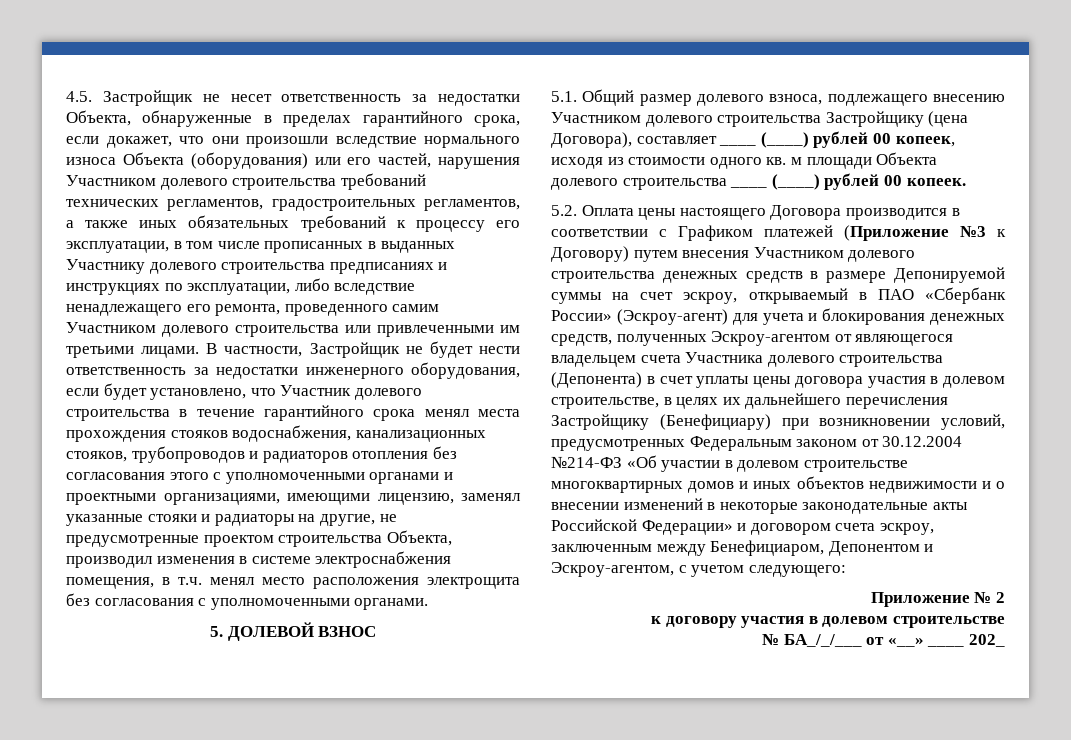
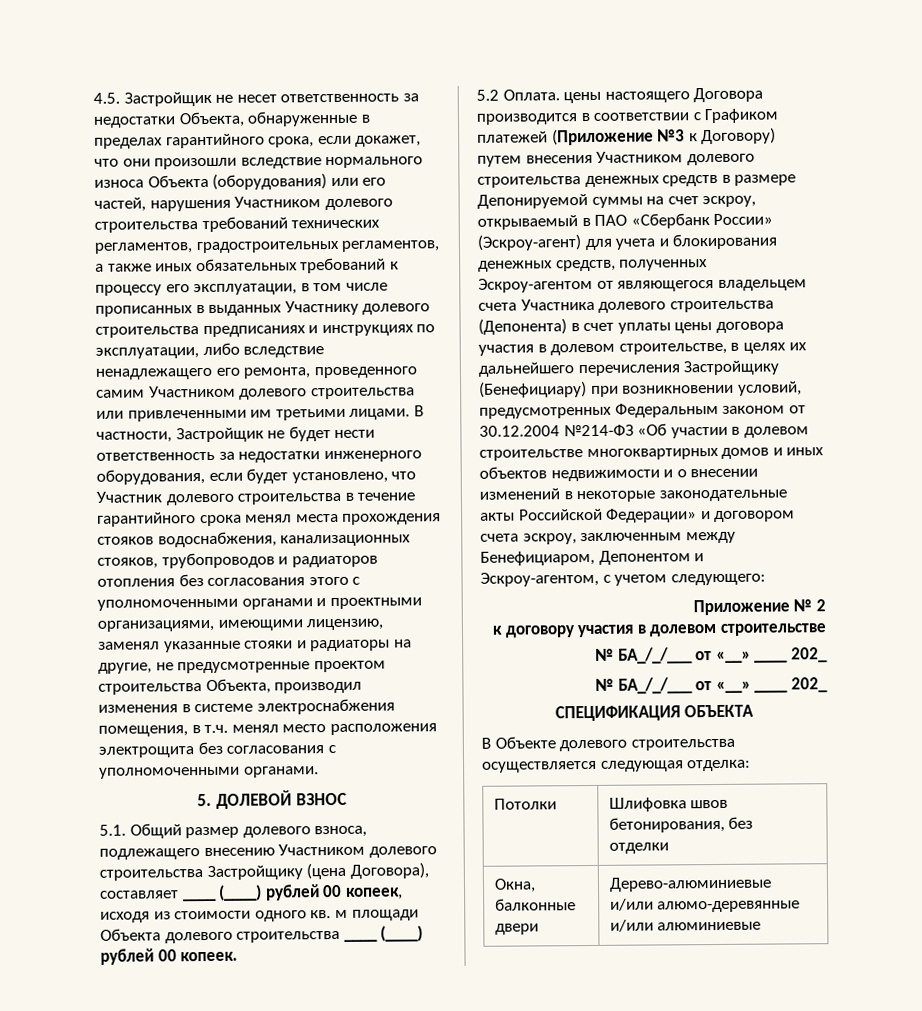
- 5.2. Оплата цены настоящего Договора производится в соответствии с Графиком платежей (Приложение №3 к Договору) путем внесения Участником долевого строительства денежных средств в размере Депонируемой суммы на счет эскроу, открываемый в ПАО «Сбербанк России» (Эскроу-агент) для учета и блокирования денежных средств, полученных Эскроу-агентом от являющегося владельцем счета Участника долевого строительства (Депонента) в счет уплаты цены договора участия в долевом строительстве, в целях их дальнейшего перечисления Застройщику (Бенефициару) при возникновении условий, предусмотренных Федеральным законом от 30.12.2004 №214-ФЗ «Об участии в долевом строительстве многоквартирных домов и иных объектов недвижимости и о внесении изменений в некоторые законодательные акты Российской Федерации» и договором счета эскроу, заключенным между Бенефициаром, Депонентом и Эскроу-агентом, с учетом следующего:
+ 5.2 Оплата. цены настоящего Договора производится в соответствии с Графиком платежей (Приложение №3 к Договору) путем внесения Участником долевого строительства денежных средств в размере Депонируемой суммы на счет эскроу, открываемый в ПАО «Сбербанк России» (Эскроу-агент) для учета и блокирования денежных средств, полученных Эскроу-агентом от являющегося владельцем счета Участника долевого строительства (Депонента) в счет уплаты цены договора участия в долевом строительстве, в целях их дальнейшего перечисления Застройщику (Бенефициару) при возникновении условий, предусмотренных Федеральным законом от 30.12.2004 №214-ФЗ «Об участии в долевом строительстве многоквартирных домов и иных объектов недвижимости и о внесении изменений в некоторые законодательные акты Российской Федерации» и договором счета эскроу, заключенным между Бенефициаром, Депонентом и Эскроу-агентом, с учетом следующего:
  к договору участия в долевом строительстве
  № БА_/_/___ от «__» ____ 202_
+ № БА_/_/___ от «__» ____ 202_
+ СПЕЦИФИКАЦИЯ ОБЪЕКТА
+ В Объекте долевого строительства осуществляется следующая отделка:
+ Потолки | Шлифовка швов бетонирования, без отделки
+ Окна, балконные двери | Дерево-алюминиевые и/или алюмо-деревянные и/или алюминиевые

